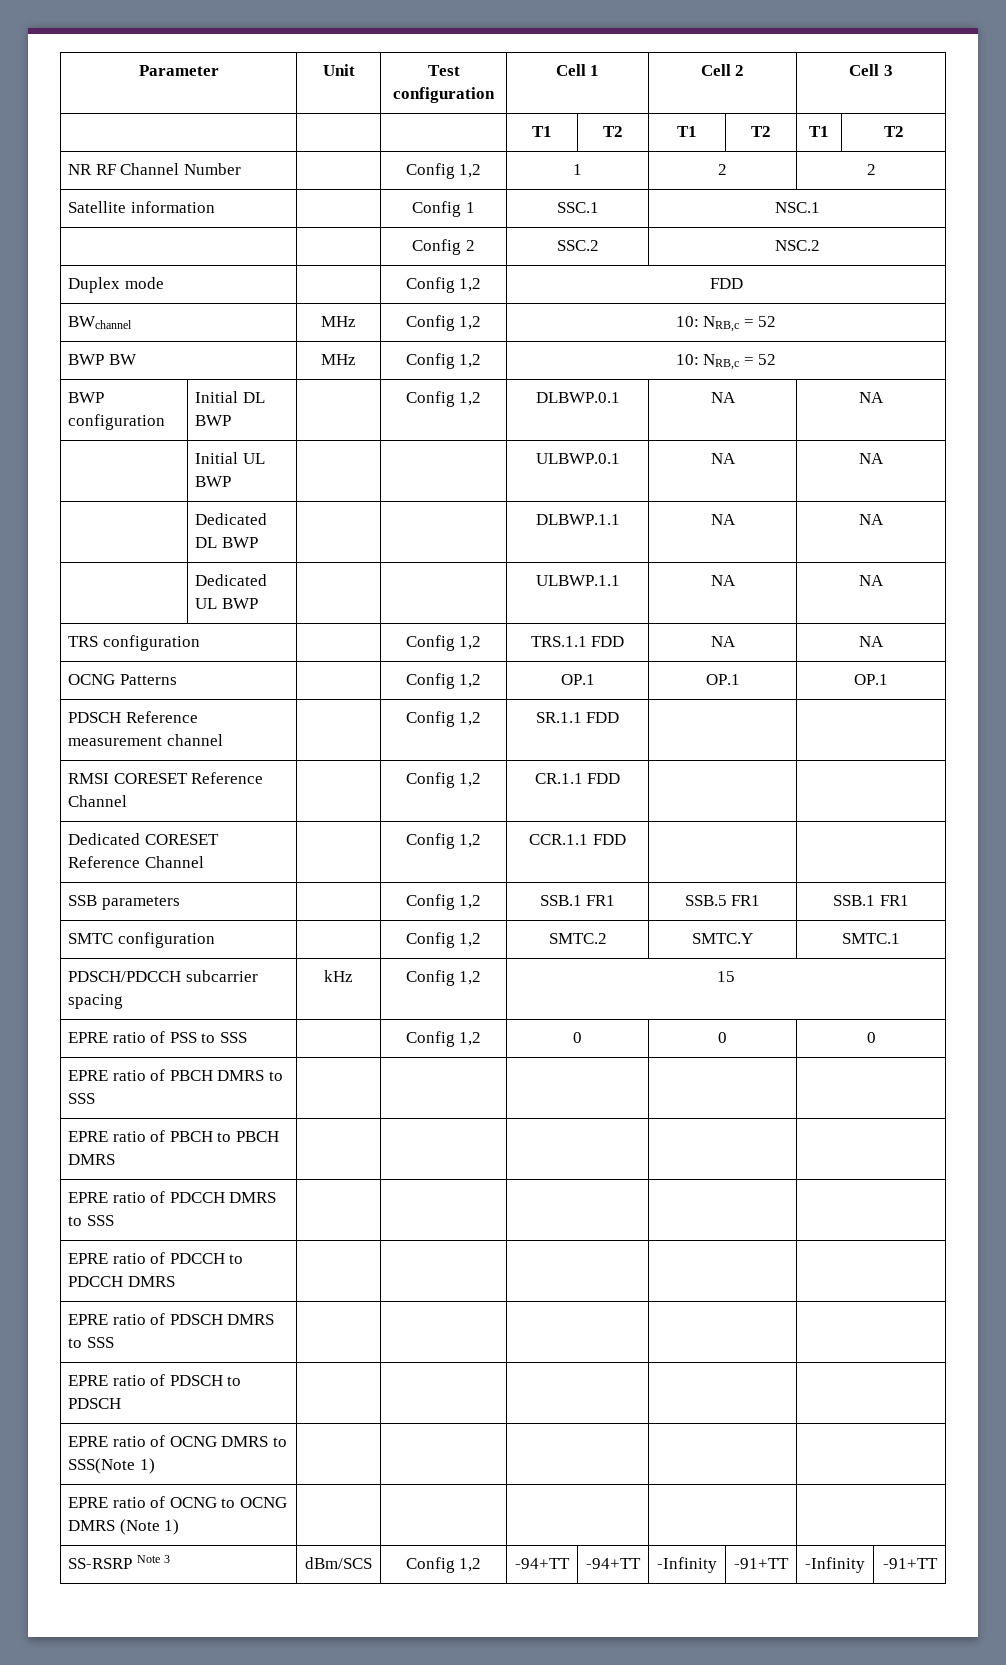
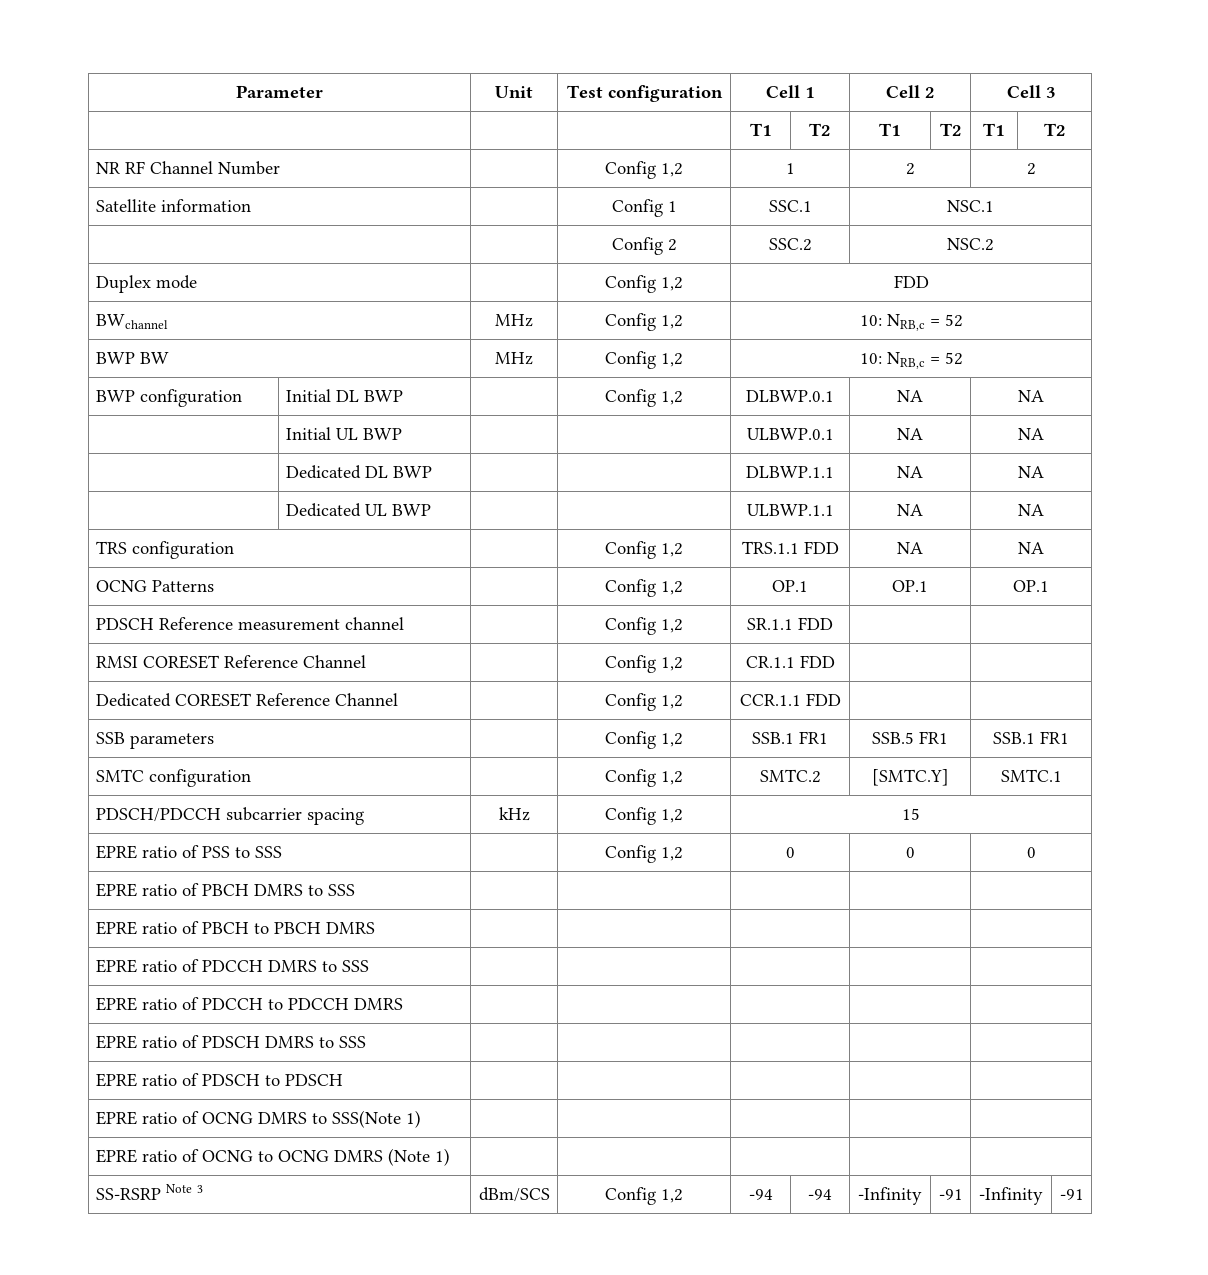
- SMTC configuration | | Config 1,2 | SMTC.2 | SMTC.Y | SMTC.1
+ SMTC configuration | | Config 1,2 | SMTC.2 | [SMTC.Y] | SMTC.1
- SS-RSRP Note 3 | dBm/SCS | Config 1,2 | -94+TT | -94+TT | -Infinity | -91+TT | -Infinity | -91+TT
+ SS-RSRP Note 3 | dBm/SCS | Config 1,2 | -94 | -94 | -Infinity | -91 | -Infinity | -91

